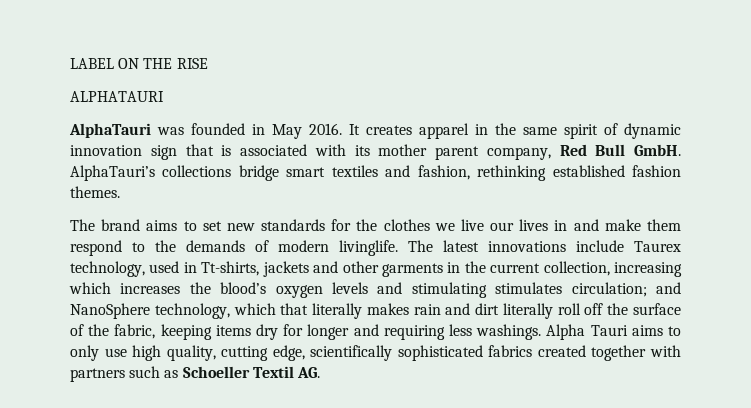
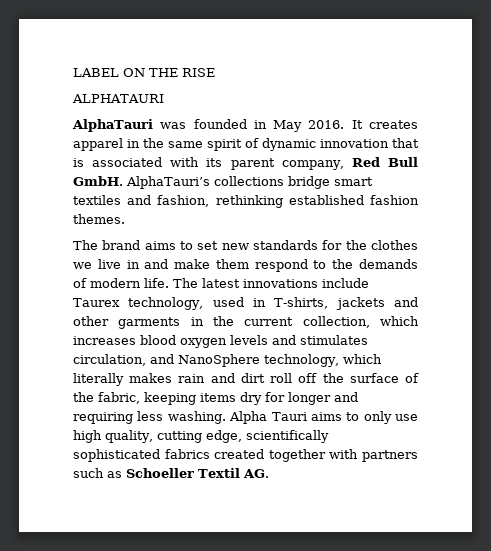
- It creates apparel in the same spirit of dynamic innovation sign that is associated with its mother parent company, Red Bull GmbH.
+ It creates apparel in the same spirit of dynamic innovation that is associated with its parent company, Red Bull GmbH.
- The brand aims to set new standards for the clothes we live our lives in and make them respond to the demands of modern livinglife.
+ The brand aims to set new standards for the clothes we live in and make them respond to the demands of modern life.
- The latest innovations include Taurex technology, used in Tt-shirts, jackets and other garments in the current collection, increasing which increases the blood’s oxygen levels and stimulating stimulates circulation; and NanoSphere technology, which that literally makes rain and dirt literally roll off the surface of the fabric, keeping items dry for longer and requiring less washings.
+ The latest innovations include Taurex technology, used in T-shirts, jackets and other garments in the current collection, which increases blood oxygen levels and stimulates circulation, and NanoSphere technology, which literally makes rain and dirt roll off the surface of the fabric, keeping items dry for longer and requiring less washing.

